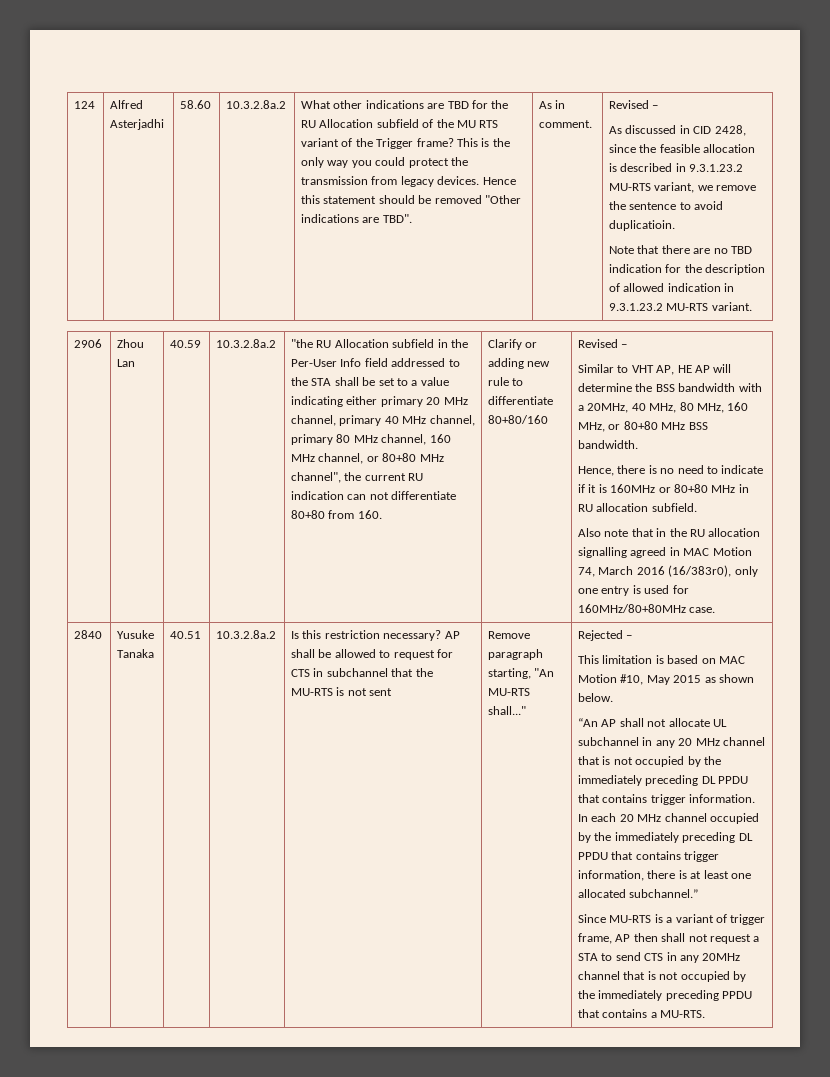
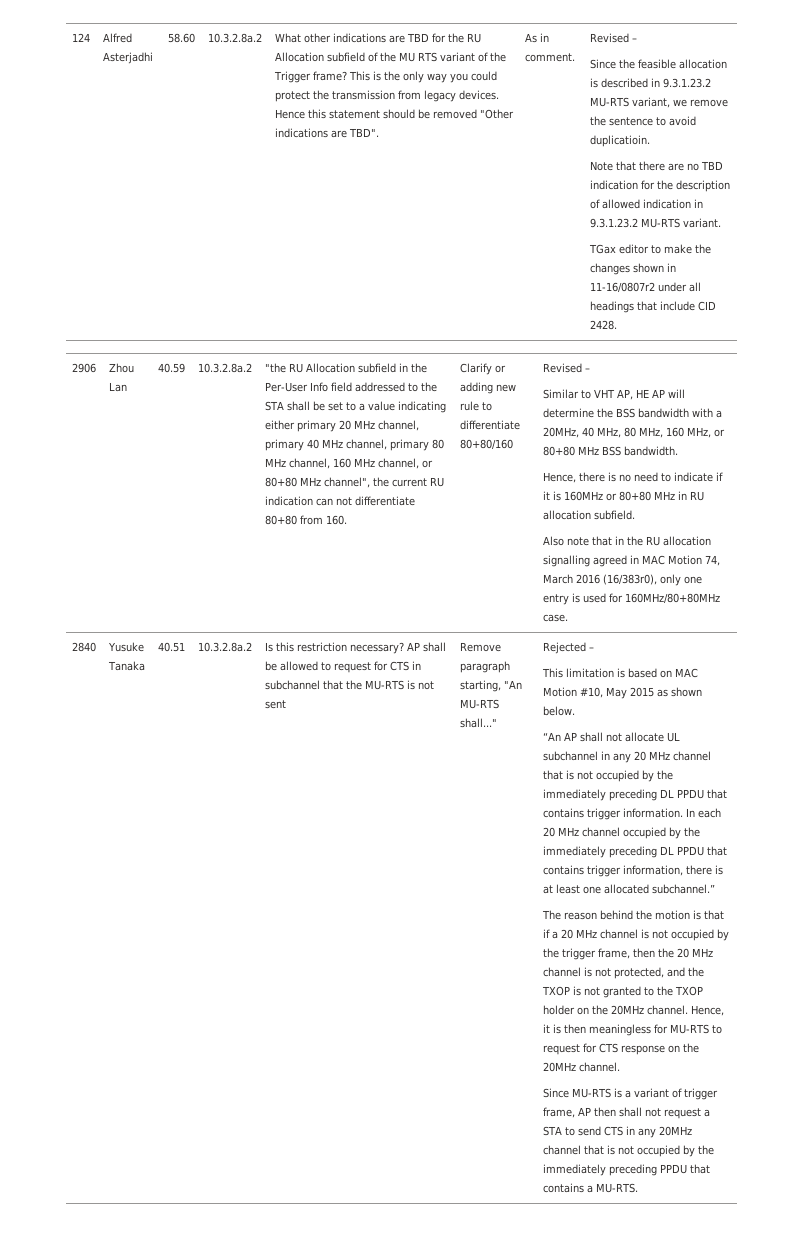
- As discussed in CID 2428, since the feasible allocation is described in 9.3.1.23.2 MU-RTS variant, we remove the sentence to avoid duplicatioin.
+ Since the feasible allocation is described in 9.3.1.23.2 MU-RTS variant, we remove the sentence to avoid duplicatioin.
+ TGax editor to make the changes shown in 11-16/0807r2 under all headings that include CID 2428.
+ The reason behind the motion is that if a 20 MHz channel is not occupied by the trigger frame, then the 20 MHz channel is not protected, and the TXOP is not granted to the TXOP holder on the 20MHz channel. Hence, it is then meaningless for MU-RTS to request for CTS response on the 20MHz channel.

